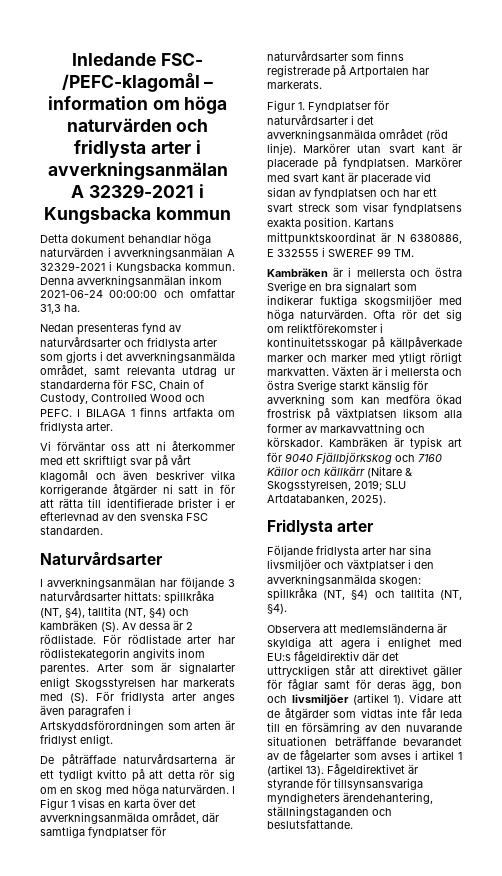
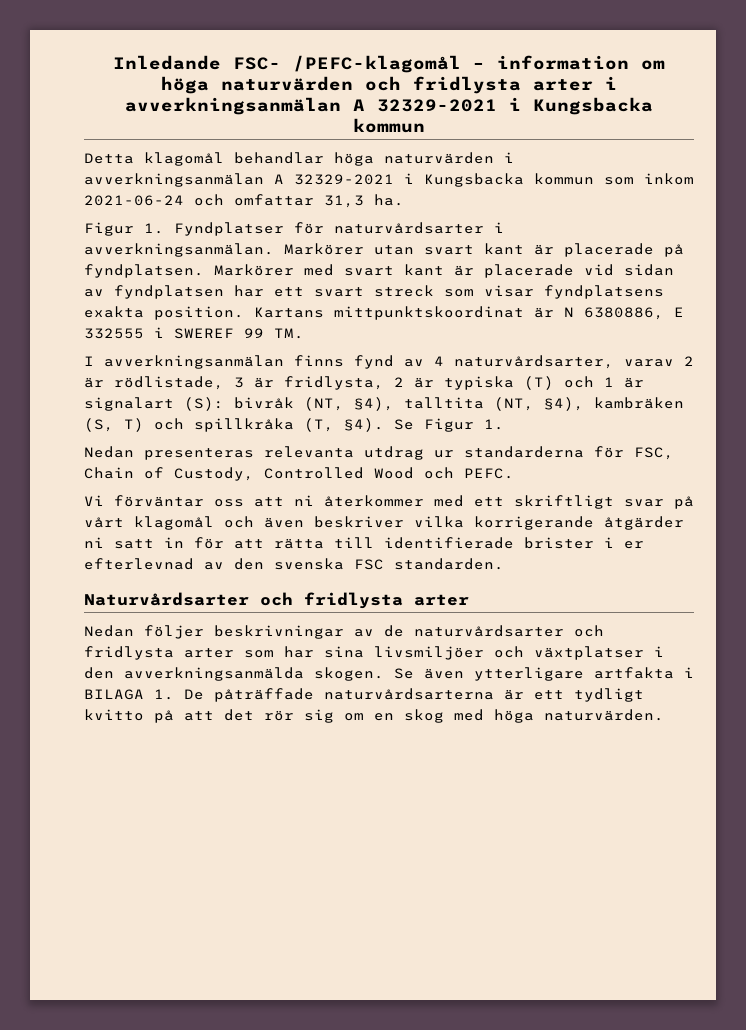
- Detta dokument behandlar höga naturvärden i avverkningsanmälan A 32329-2021 i Kungsbacka kommun. Denna avverkningsanmälan inkom 2021-06-24 00:00:00 och omfattar 31,3 ha.
+ Detta klagomål behandlar höga naturvärden i avverkningsanmälan A 32329-2021 i Kungsbacka kommun som inkom 2021-06-24 och omfattar 31,3 ha.
- Nedan presenteras fynd av naturvårdsarter och fridlysta arter som gjorts i det avverkningsanmälda området, samt relevanta utdrag ur standarderna för FSC, Chain of Custody, Controlled Wood och PEFC. I BILAGA 1 finns artfakta om fridlysta arter.
+ Figur 1. Fyndplatser för naturvårdsarter i avverkningsanmälan. Markörer utan svart kant är placerade på fyndplatsen. Markörer med svart kant är placerade vid sidan av fyndplatsen har ett svart streck som visar fyndplatsens exakta position. Kartans mittpunktskoordinat är N 6380886, E 332555 i SWEREF 99 TM.
+ I avverkningsanmälan finns fynd av 4 naturvårdsarter, varav 2 är rödlistade, 3 är fridlysta, 2 är typiska (T) och 1 är signalart (S): bivråk (NT, §4), talltita (NT, §4), kambräken (S, T) och spillkråka (T, §4). Se Figur 1.
+ Nedan presenteras relevanta utdrag ur standarderna för FSC, Chain of Custody, Controlled Wood och PEFC.
- Naturvårdsarter
- I avverkningsanmälan har följande 3 naturvårdsarter hittats: spillkråka (NT, §4), talltita (NT, §4) och kambräken (S). Av dessa är 2 rödlistade. För rödlistade arter har rödlistekategorin angivits inom parentes. Arter som är signalarter enligt Skogsstyrelsen har markerats med (S). För fridlysta arter anges även paragrafen i Artskyddsförordningen som arten är fridlyst enligt.
- De påträffade naturvårdsarterna är ett tydligt kvitto på att detta rör sig om en skog med höga naturvärden. I Figur 1 visas en karta över det avverkningsanmälda området, där samtliga fyndplatser för naturvårdsarter som finns registrerade på Artportalen har markerats.
- Figur 1. Fyndplatser för naturvårdsarter i det avverkningsanmälda området (röd linje). Markörer utan svart kant är placerade på fyndplatsen. Markörer med svart kant är placerade vid sidan av fyndplatsen och har ett svart streck som visar fyndplatsens exakta position. Kartans mittpunktskoordinat är N 6380886, E 332555 i SWEREF 99 TM.
- Kambräken är i mellersta och östra Sverige en bra signalart som indikerar fuktiga skogsmiljöer med höga naturvärden. Ofta rör det sig om reliktförekomster i kontinuitetsskogar på källpåverkade marker och marker med ytligt rörligt markvatten. Växten är i mellersta och östra Sverige starkt känslig för avverkning som kan medföra ökad frostrisk på växtplatsen liksom alla former av markavvattning och körskador. Kambräken är typisk art för 9040 Fjällbjörkskog och 7160 Källor och källkärr (Nitare & Skogsstyrelsen, 2019; SLU Artdatabanken, 2025).
- Fridlysta arter
- Följande fridlysta arter har sina livsmiljöer och växtplatser i den avverkningsanmälda skogen: spillkråka (NT, §4) och talltita (NT, §4).
- Observera att medlemsländerna är skyldiga att agera i enlighet med EU:s fågeldirektiv där det uttryckligen står att direktivet gäller för fåglar samt för deras ägg, bon och livsmiljöer (artikel 1). Vidare att de åtgärder som vidtas inte får leda till en försämring av den nuvarande situationen beträffande bevarandet av de fågelarter som avses i artikel 1 (artikel 13). Fågeldirektivet är styrande för tillsynsansvariga myndigheters ärendehantering, ställningstaganden och beslutsfattande.
+ Naturvårdsarter och fridlysta arter
+ Nedan följer beskrivningar av de naturvårdsarter och fridlysta arter som har sina livsmiljöer och växtplatser i den avverkningsanmälda skogen. Se även ytterligare artfakta i BILAGA 1. De påträffade naturvårdsarterna är ett tydligt kvitto på att det rör sig om en skog med höga naturvärden.

